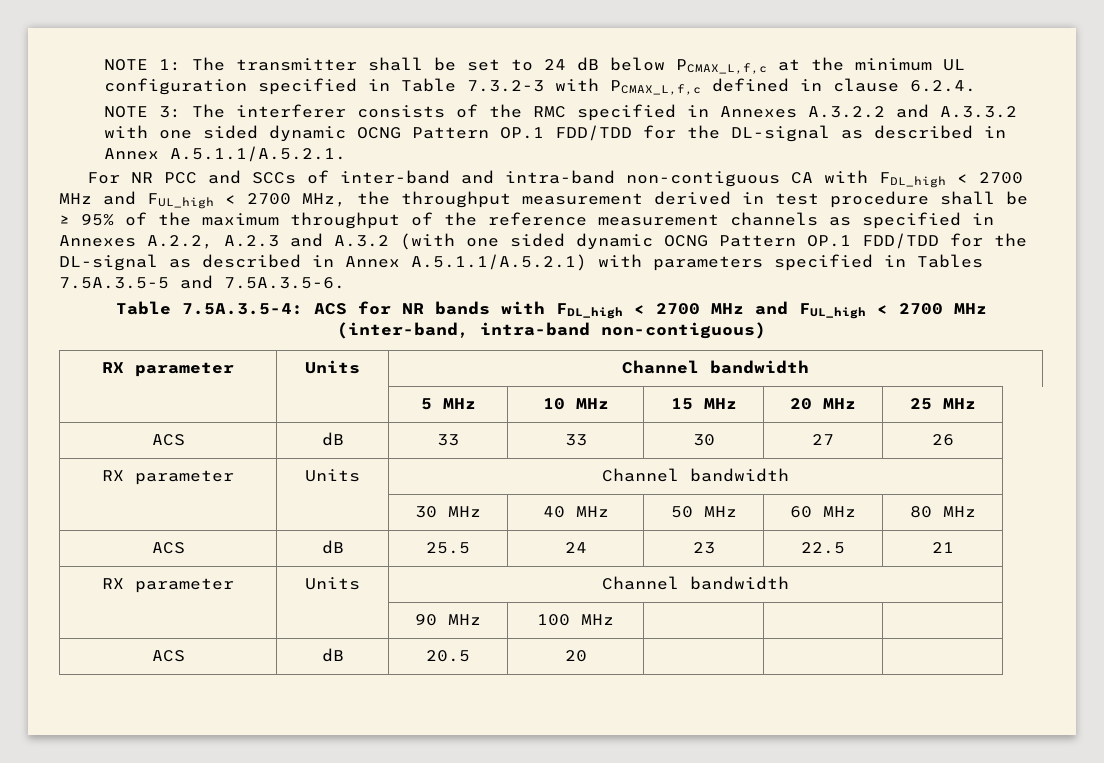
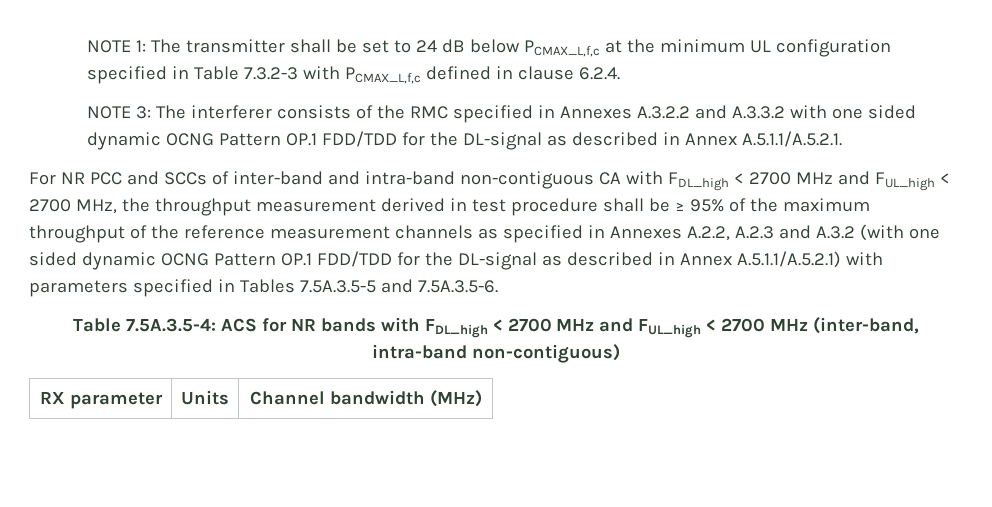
  Table 7.5A.3.5-4: ACS for NR bands with FDL_high < 2700 MHz and FUL_high < 2700 MHz (inter-band, intra-band non-contiguous)
- RX parameter | Units | Channel bandwidth
- | | 5 MHz | 10 MHz | 15 MHz | 20 MHz | 25 MHz
- ACS | dB | 33 | 33 | 30 | 27 | 26
- RX parameter | Units | Channel bandwidth
- | | 30 MHz | 40 MHz | 50 MHz | 60 MHz | 80 MHz
- ACS | dB | 25.5 | 24 | 23 | 22.5 | 21
- RX parameter | Units | Channel bandwidth
- | | 90 MHz | 100 MHz | | |
- ACS | dB | 20.5 | 20 | | |
+ RX parameter | Units | Channel bandwidth (MHz)

